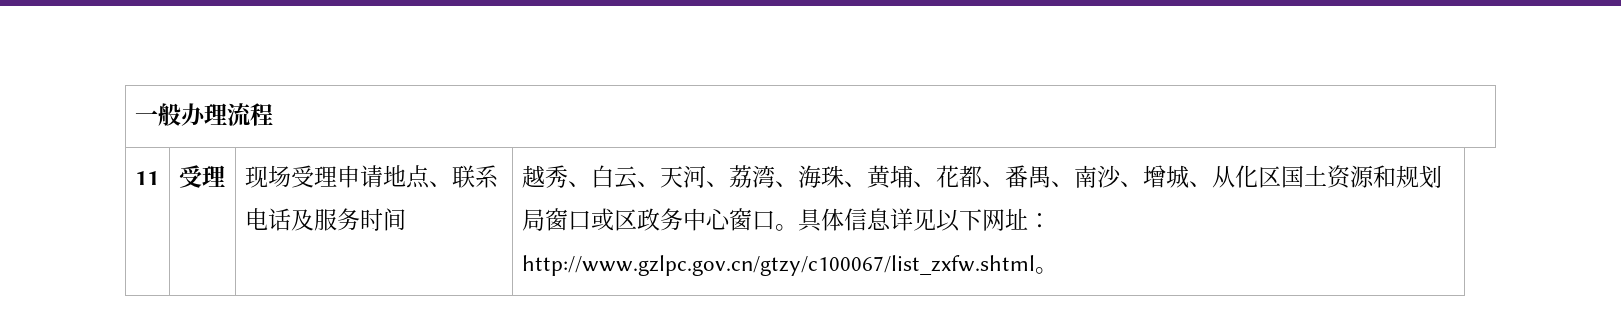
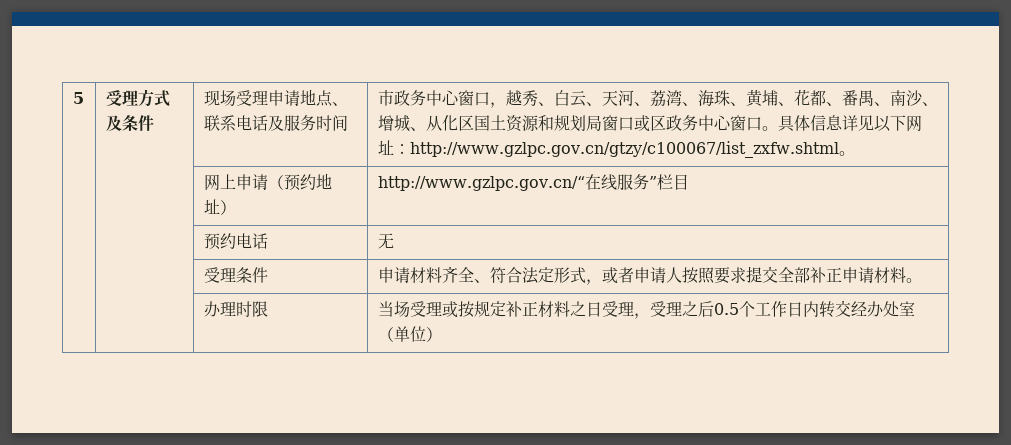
- 一般办理流程
- 11 | 受理
+ 5 | 受理方式及条件
- 越秀、白云、天河、荔湾、海珠、黄埔、花都、番禺、南沙、增城、从化区国土资源和规划局窗口或区政务中心窗口。
+ 市政务中心窗口，越秀、白云、天河、荔湾、海珠、黄埔、花都、番禺、南沙、增城、从化区国土资源和规划局窗口或区政务中心窗口。
+ | | 网上申请（预约地址） | http://www.gzlpc.gov.cn/“在线服务”栏目
+ | | 预约电话 | 无
+ | | 受理条件 | 申请材料齐全、符合法定形式，或者申请人按照要求提交全部补正申请材料。
+ | | 办理时限 | 当场受理或按规定补正材料之日受理，受理之后0.5个工作日内转交经办处室（单位）

